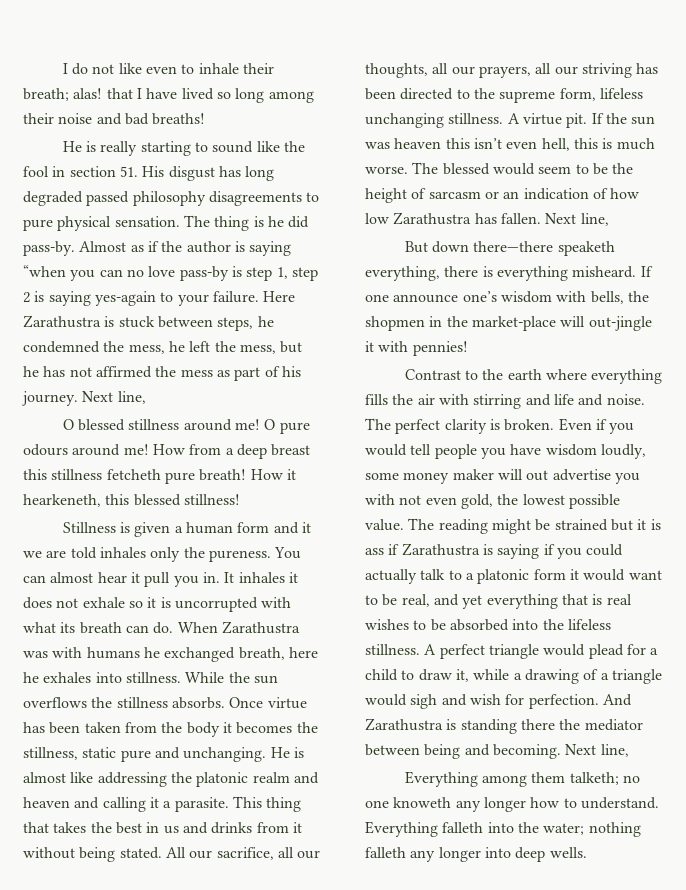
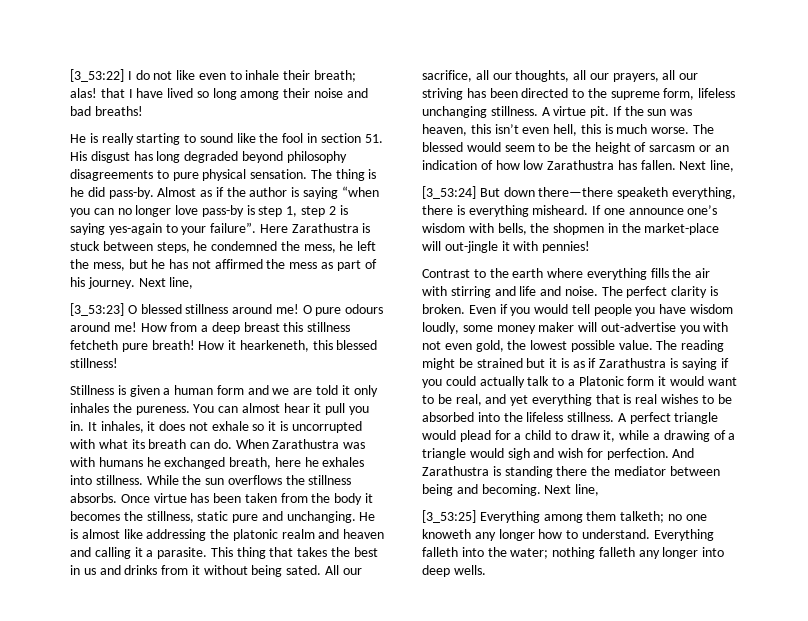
- I do not like even to inhale their breath; alas! that I have lived so long among their noise and bad breaths!
+ [3_53:22] I do not like even to inhale their breath; alas! that I have lived so long among their noise and bad breaths!
- He is really starting to sound like the fool in section 51. His disgust has long degraded passed philosophy disagreements to pure physical sensation.
+ He is really starting to sound like the fool in section 51. His disgust has long degraded beyond philosophy disagreements to pure physical sensation.
- Almost as if the author is saying “when you can no love pass-by is step 1, step 2 is saying yes-again to your failure.
+ Almost as if the author is saying “when you can no longer love pass-by is step 1, step 2 is saying yes-again to your failure”.
- O blessed stillness around me!
+ [3_53:23] O blessed stillness around me!
- Stillness is given a human form and it we are told inhales only the pureness.
+ Stillness is given a human form and we are told it only inhales the pureness.
- It inhales it does not exhale so it is uncorrupted with what its breath can do.
+ It inhales, it does not exhale so it is uncorrupted with what its breath can do.
- This thing that takes the best in us and drinks from it without being stated.
+ This thing that takes the best in us and drinks from it without being sated.
- If the sun was heaven this isn’t even hell, this is much worse.
+ If the sun was heaven, this isn’t even hell, this is much worse.
- But down there—there speaketh everything, there is everything misheard.
+ [3_53:24] But down there—there speaketh everything, there is everything misheard.
- Even if you would tell people you have wisdom loudly, some money maker will out advertise you with not even gold, the lowest possible value.
+ Even if you would tell people you have wisdom loudly, some money maker will out-advertise you with not even gold, the lowest possible value.
- The reading might be strained but it is ass if Zarathustra is saying if you could actually talk to a platonic form it would want to be real, and yet everything that is real wishes to be absorbed into the lifeless stillness.
+ The reading might be strained but it is as if Zarathustra is saying if you could actually talk to a Platonic form it would want to be real, and yet everything that is real wishes to be absorbed into the lifeless stillness.
- Everything among them talketh; no one knoweth any longer how to understand.
+ [3_53:25] Everything among them talketh; no one knoweth any longer how to understand.

